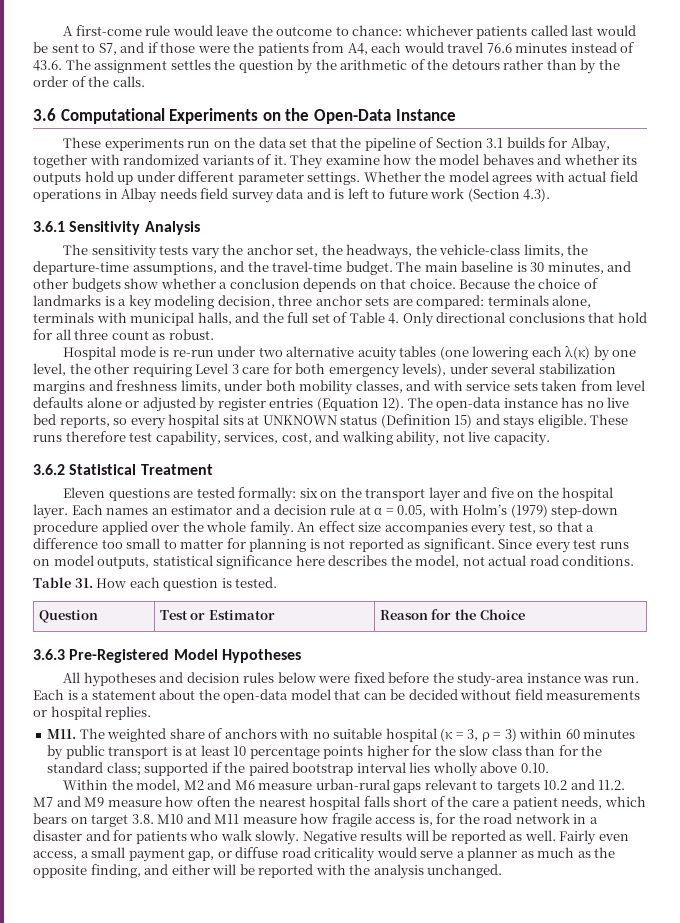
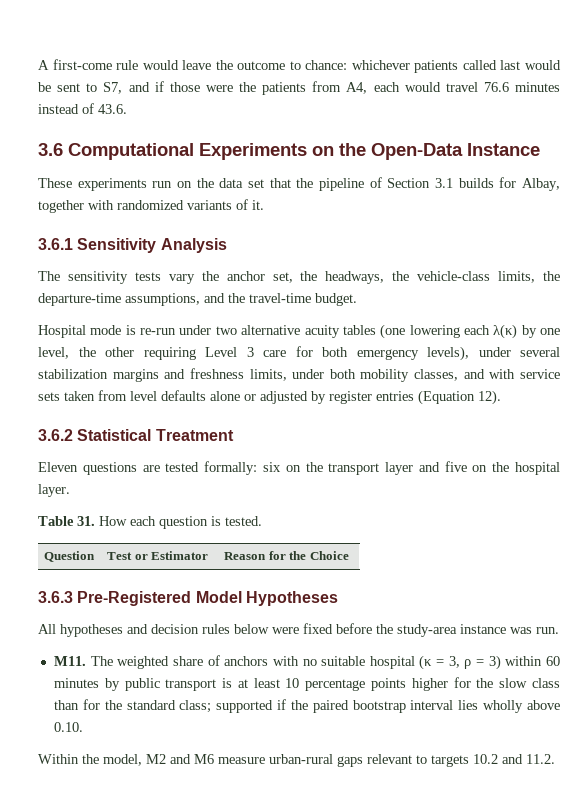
- A first-come rule would leave the outcome to chance: whichever patients called last would be sent to S7, and if those were the patients from A4, each would travel 76.6 minutes instead of 43.6. The assignment settles the question by the arithmetic of the detours rather than by the order of the calls.
+ A first-come rule would leave the outcome to chance: whichever patients called last would be sent to S7, and if those were the patients from A4, each would travel 76.6 minutes instead of 43.6.
- They examine how the model behaves and whether its outputs hold up under different parameter settings. Whether the model agrees with actual field operations in Albay needs field survey data and is left to future work (Section 4.3).
- The main baseline is 30 minutes, and other budgets show whether a conclusion depends on that choice. Because the choice of landmarks is a key modeling decision, three anchor sets are compared: terminals alone, terminals with municipal halls, and the full set of Table 4. Only directional conclusions that hold for all three count as robust.
- The open-data instance has no live bed reports, so every hospital sits at UNKNOWN status (Definition 15) and stays eligible. These runs therefore test capability, services, cost, and walking ability, not live capacity.
- Each names an estimator and a decision rule at α = 0.05, with Holm’s (1979) step-down procedure applied over the whole family. An effect size accompanies every test, so that a difference too small to matter for planning is not reported as significant. Since every test runs on model outputs, statistical significance here describes the model, not actual road conditions.
- Each is a statement about the open-data model that can be decided without field measurements or hospital replies.
- Within the model, M2 and M6 measure urban-rural gaps relevant to targets 10.2 and 11.2. M7 and M9 measure how often the nearest hospital falls short of the care a patient needs, which bears on target 3.8. M10 and M11 measure how fragile access is, for the road network in a disaster and for patients who walk slowly. Negative results will be reported as well. Fairly even access, a small payment gap, or diffuse road criticality would serve a planner as much as the opposite finding, and either will be reported with the analysis unchanged.
+ Within the model, M2 and M6 measure urban-rural gaps relevant to targets 10.2 and 11.2.

